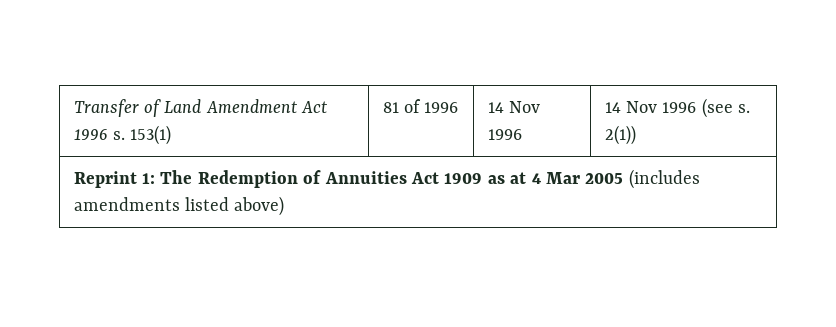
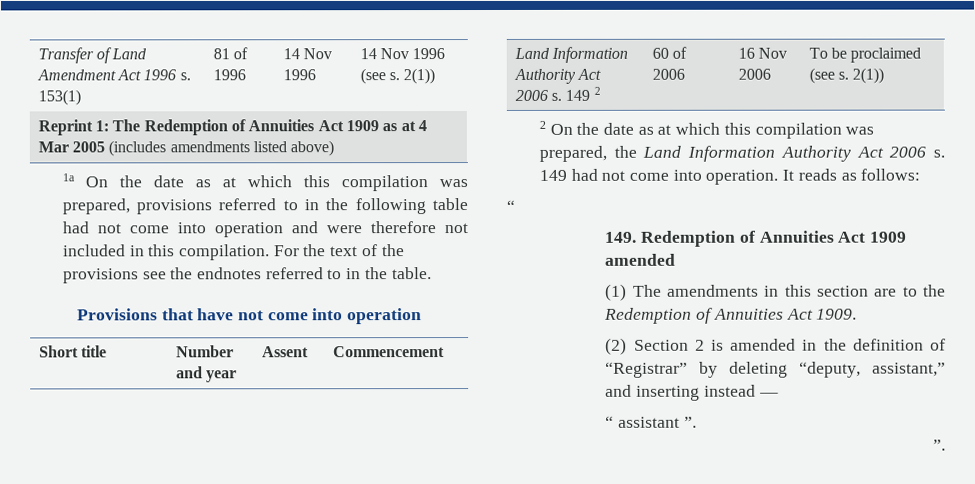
+ 1a On the date as at which this compilation was prepared, provisions referred to in the following table had not come into operation and were therefore not included in this compilation. For the text of the provisions see the endnotes referred to in the table.
+ Provisions that have not come into operation
+ Short title | Number and year | Assent | Commencement
+ Land Information Authority Act 2006 s. 149 2 | 60 of 2006 | 16 Nov 2006 | To be proclaimed (see s. 2(1))
+ 2 On the date as at which this compilation was prepared, the Land Information Authority Act 2006 s. 149 had not come into operation. It reads as follows:
+ “
+ 149. Redemption of Annuities Act 1909 amended
+ (1) The amendments in this section are to the Redemption of Annuities Act 1909.
+ (2) Section 2 is amended in the definition of “Registrar” by deleting “deputy, assistant,” and inserting instead —
+ “ assistant ”.
+ ”.

